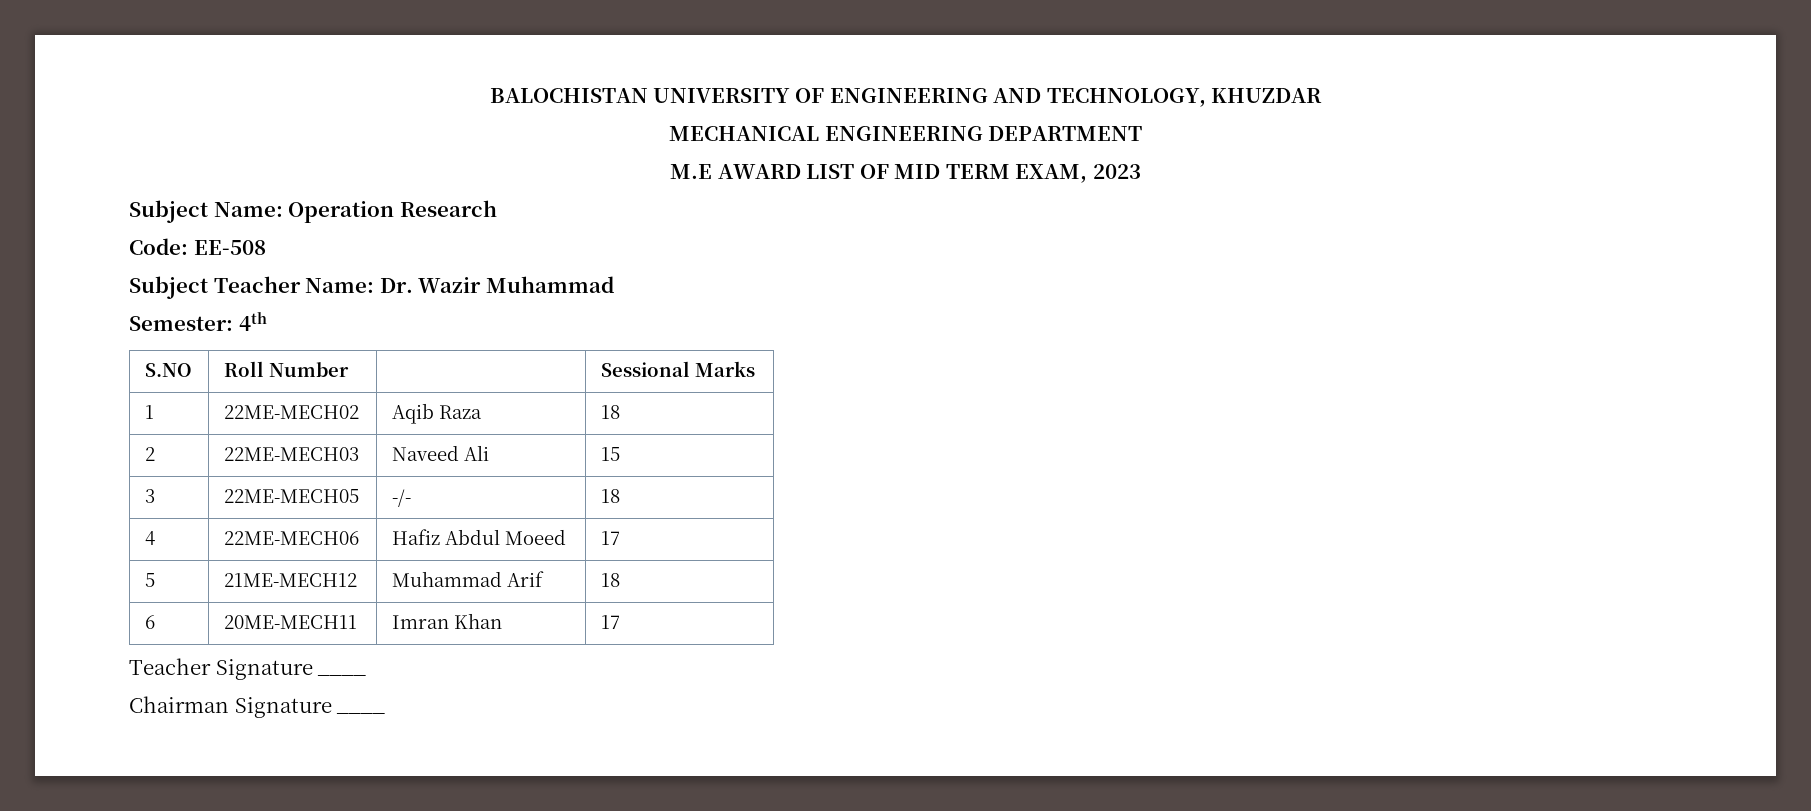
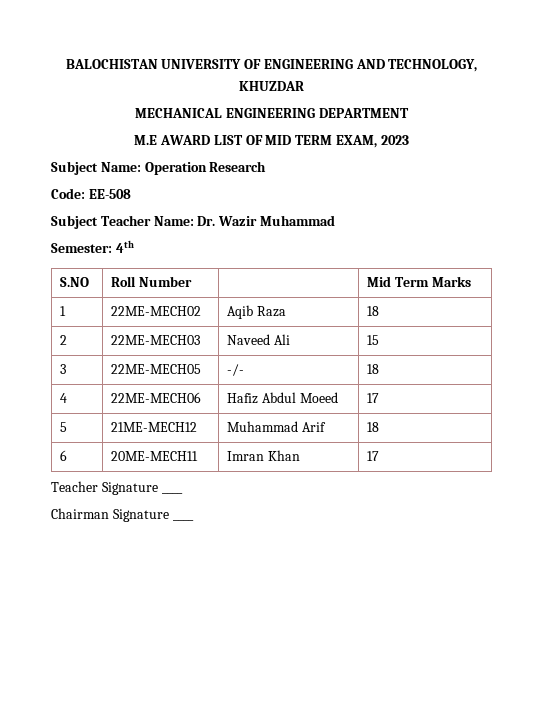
- S.NO | Roll Number | | Sessional Marks
+ S.NO | Roll Number | | Mid Term Marks

